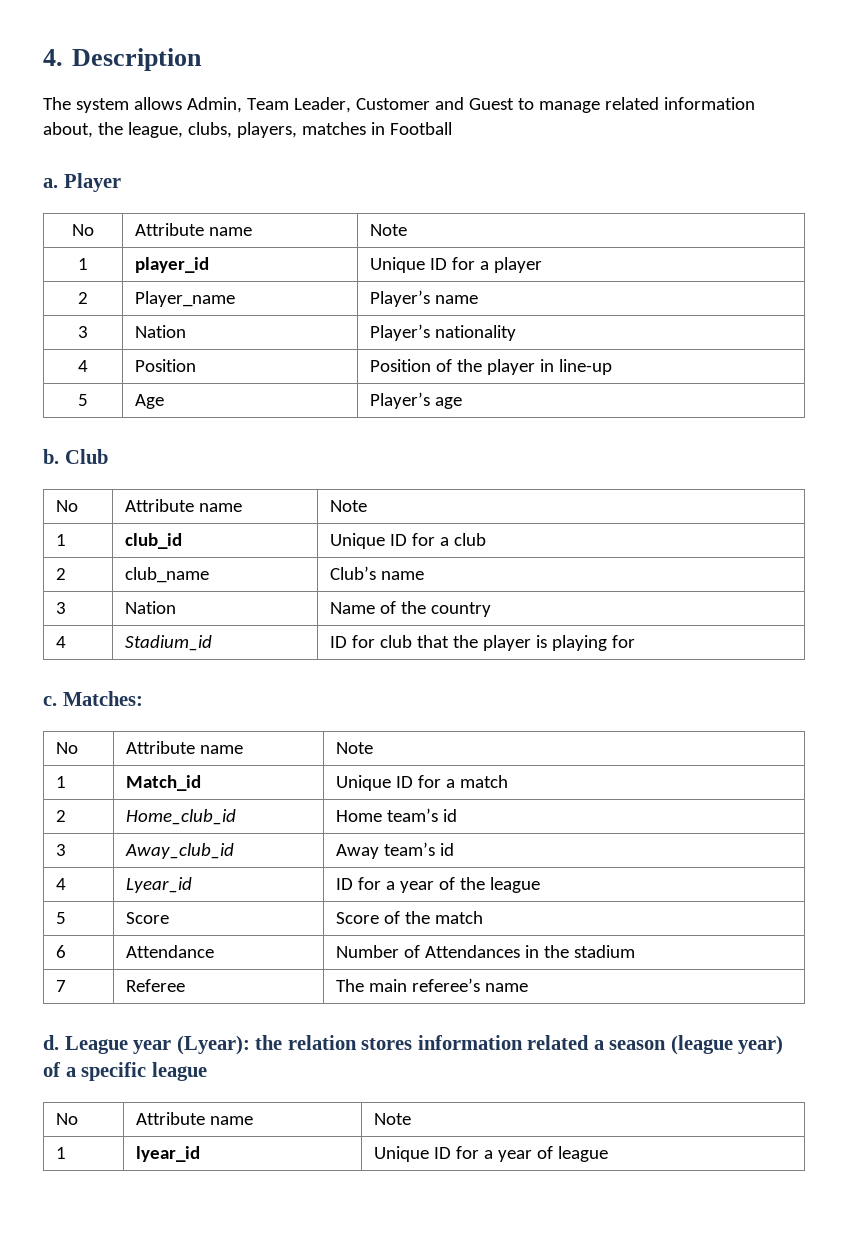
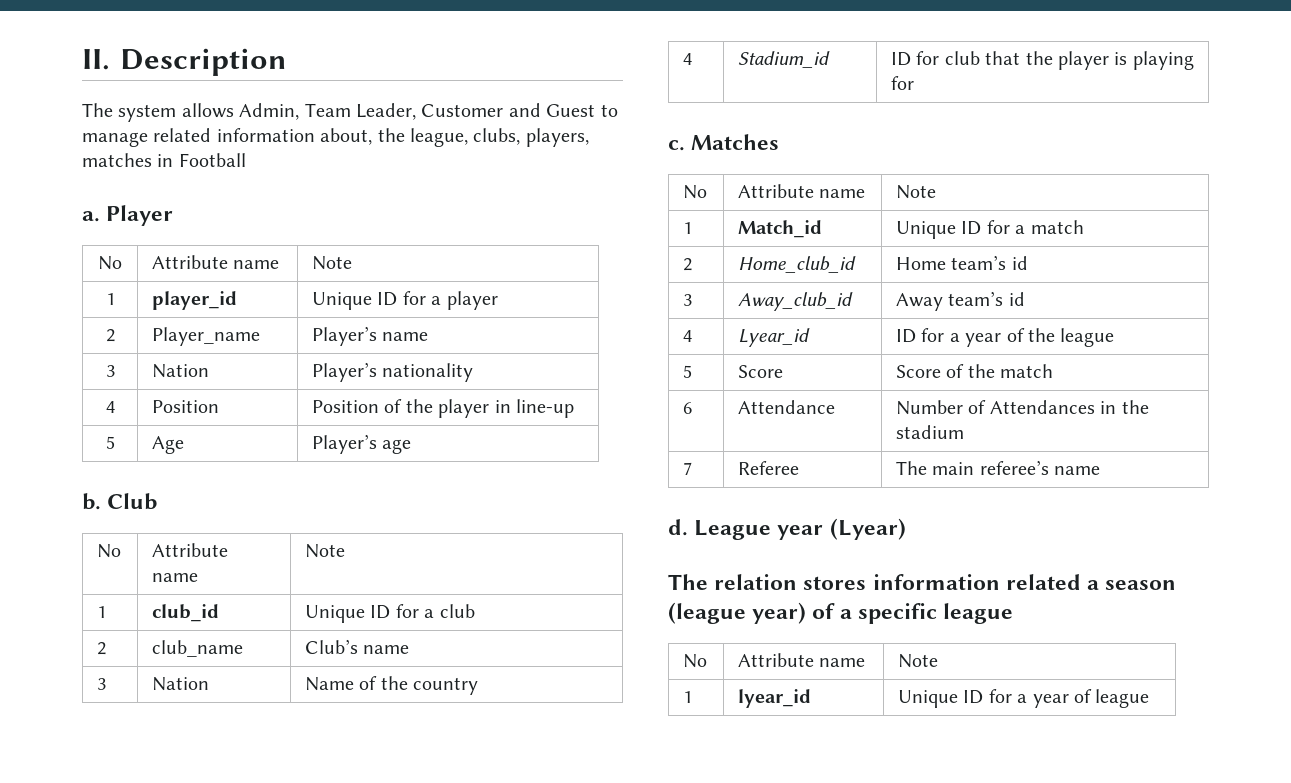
- 4. Description
+ II. Description
- Matches:
+ Matches
- League year (Lyear): the relation stores information related a season (league year) of a specific league
+ League year (Lyear)
+ The relation stores information related a season (league year) of a specific league

